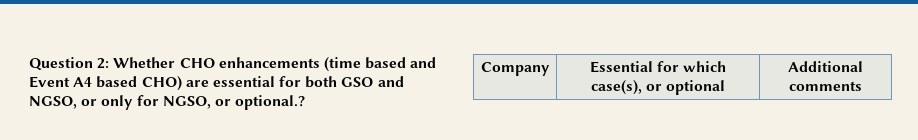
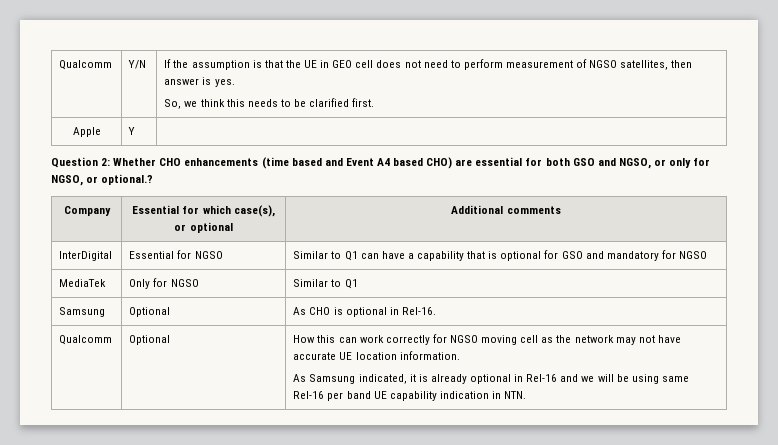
+ Qualcomm | Y/N | If the assumption is that the UE in GEO cell does not need to perform measurement of NGSO satellites, then answer is yes.
+ So, we think this needs to be clarified first.
+ Apple | Y |
+ InterDigital | Essential for NGSO | Similar to Q1 can have a capability that is optional for GSO and mandatory for NGSO
+ MediaTek | Only for NGSO | Similar to Q1
+ Samsung | Optional | As CHO is optional in Rel-16.
+ Qualcomm | Optional | How this can work correctly for NGSO moving cell as the network may not have accurate UE location information.
+ As Samsung indicated, it is already optional in Rel-16 and we will be using same Rel-16 per band UE capability indication in NTN.

